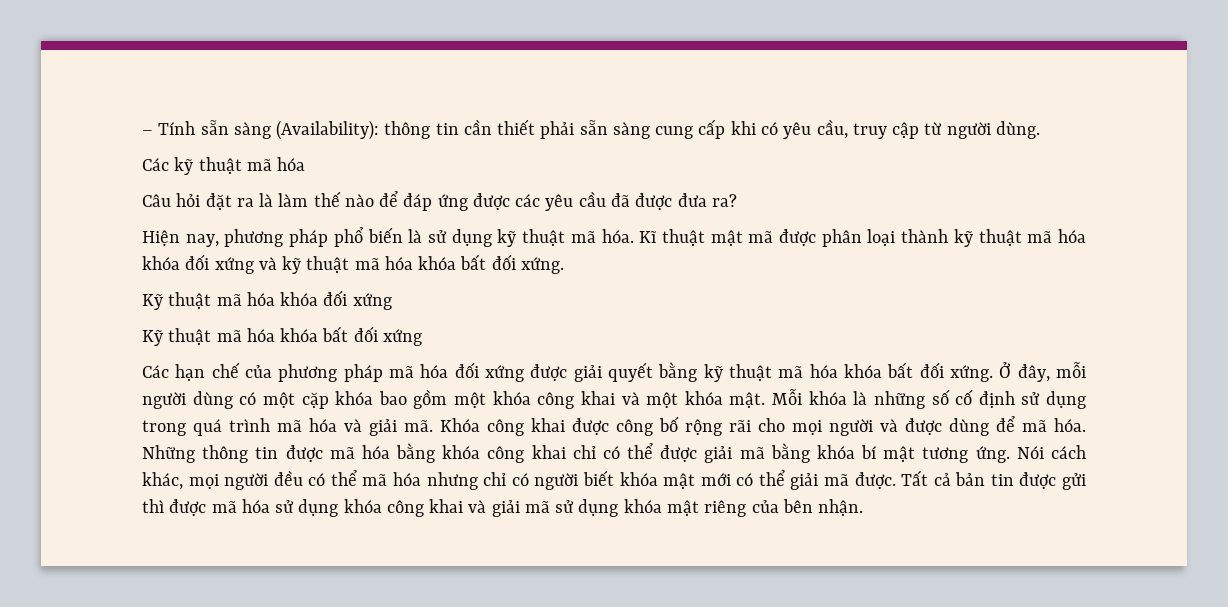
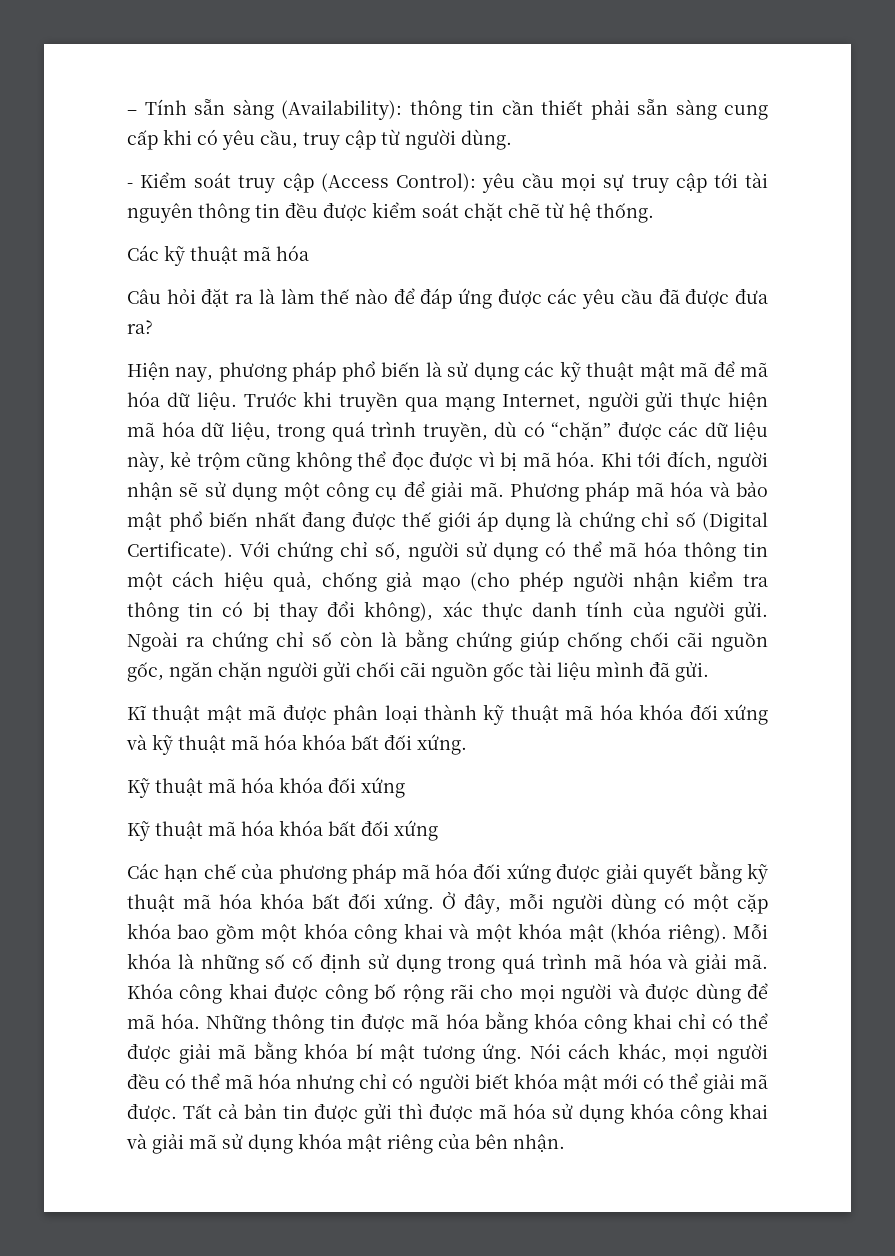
+ - Kiểm soát truy cập (Access Control): yêu cầu mọi sự truy cập tới tài nguyên thông tin đều được kiểm soát chặt chẽ từ hệ thống.
- Hiện nay, phương pháp phổ biến là sử dụng kỹ thuật mã hóa. Kĩ thuật mật mã được phân loại thành kỹ thuật mã hóa khóa đối xứng và kỹ thuật mã hóa khóa bất đối xứng.
+ Hiện nay, phương pháp phổ biến là sử dụng các kỹ thuật mật mã để mã hóa dữ liệu. Trước khi truyền qua mạng Internet, người gửi thực hiện mã hóa dữ liệu, trong quá trình truyền, dù có “chặn” được các dữ liệu này, kẻ trộm cũng không thể đọc được vì bị mã hóa. Khi tới đích, người nhận sẽ sử dụng một công cụ để giải mã. Phương pháp mã hóa và bảo mật phổ biến nhất đang được thế giới áp dụng là chứng chỉ số (Digital Certificate). Với chứng chỉ số, người sử dụng có thể mã hóa thông tin một cách hiệu quả, chống giả mạo (cho phép người nhận kiểm tra thông tin có bị thay đổi không), xác thực danh tính của người gửi. Ngoài ra chứng chỉ số còn là bằng chứng giúp chống chối cãi nguồn gốc, ngăn chặn người gửi chối cãi nguồn gốc tài liệu mình đã gửi.
+ Kĩ thuật mật mã được phân loại thành kỹ thuật mã hóa khóa đối xứng và kỹ thuật mã hóa khóa bất đối xứng.
- Ở đây, mỗi người dùng có một cặp khóa bao gồm một khóa công khai và một khóa mật.
+ Ở đây, mỗi người dùng có một cặp khóa bao gồm một khóa công khai và một khóa mật (khóa riêng).

